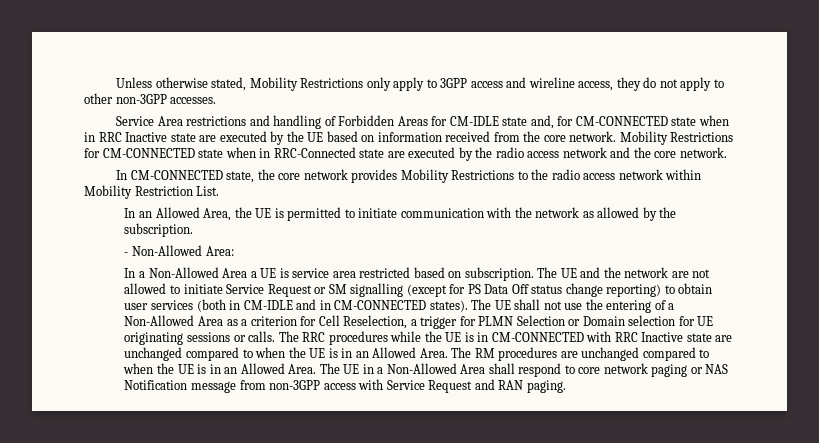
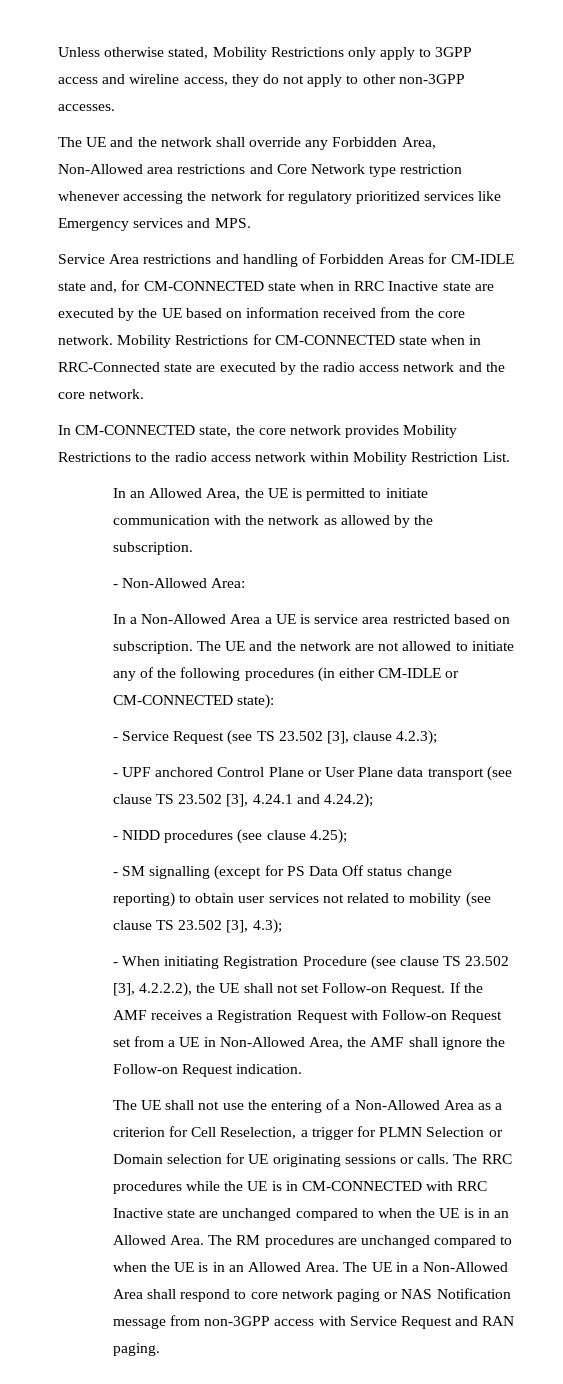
+ The UE and the network shall override any Forbidden Area, Non-Allowed area restrictions and Core Network type restriction whenever accessing the network for regulatory prioritized services like Emergency services and MPS.
- The UE and the network are not allowed to initiate Service Request or SM signalling (except for PS Data Off status change reporting) to obtain user services (both in CM-IDLE and in CM-CONNECTED states). The UE shall not use the entering of a Non-Allowed Area as a criterion for Cell Reselection, a trigger for PLMN Selection or Domain selection for UE originating sessions or calls.
+ The UE and the network are not allowed to initiate any of the following procedures (in either CM-IDLE or CM-CONNECTED state):
+ - Service Request (see TS 23.502 [3], clause 4.2.3);
+ - UPF anchored Control Plane or User Plane data transport (see clause TS 23.502 [3], 4.24.1 and 4.24.2);
+ - NIDD procedures (see clause 4.25);
+ - SM signalling (except for PS Data Off status change reporting) to obtain user services not related to mobility (see clause TS 23.502 [3], 4.3);
+ - When initiating Registration Procedure (see clause TS 23.502 [3], 4.2.2.2), the UE shall not set Follow-on Request. If the AMF receives a Registration Request with Follow-on Request set from a UE in Non-Allowed Area, the AMF shall ignore the Follow-on Request indication.
+ The UE shall not use the entering of a Non-Allowed Area as a criterion for Cell Reselection, a trigger for PLMN Selection or Domain selection for UE originating sessions or calls.

